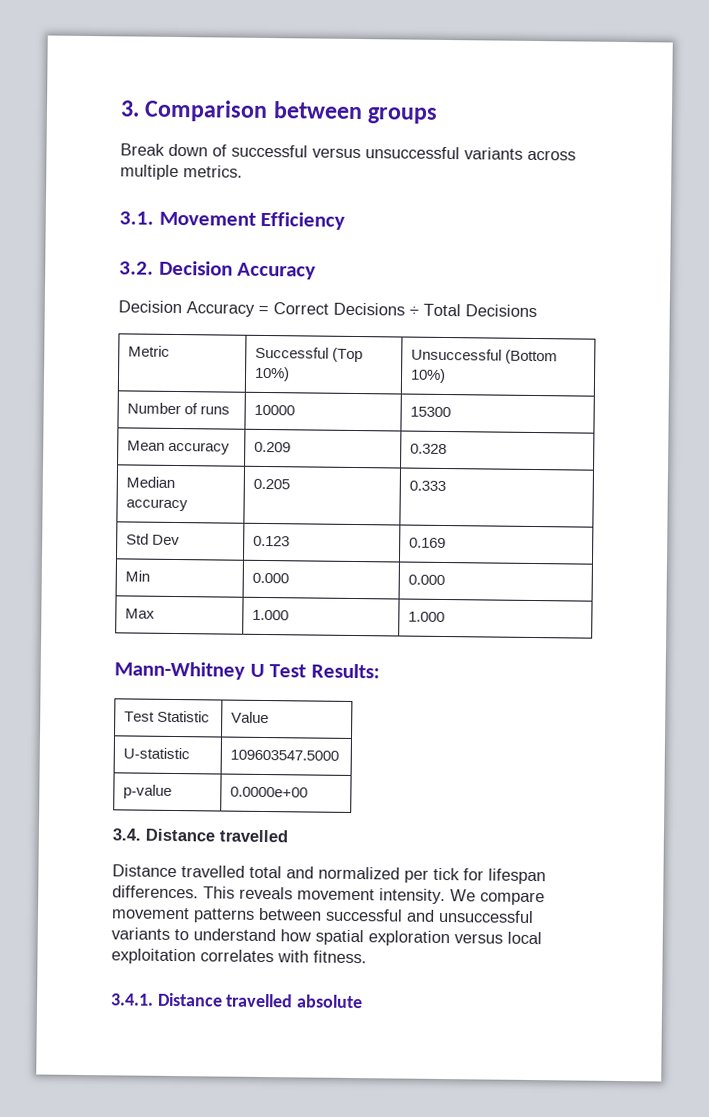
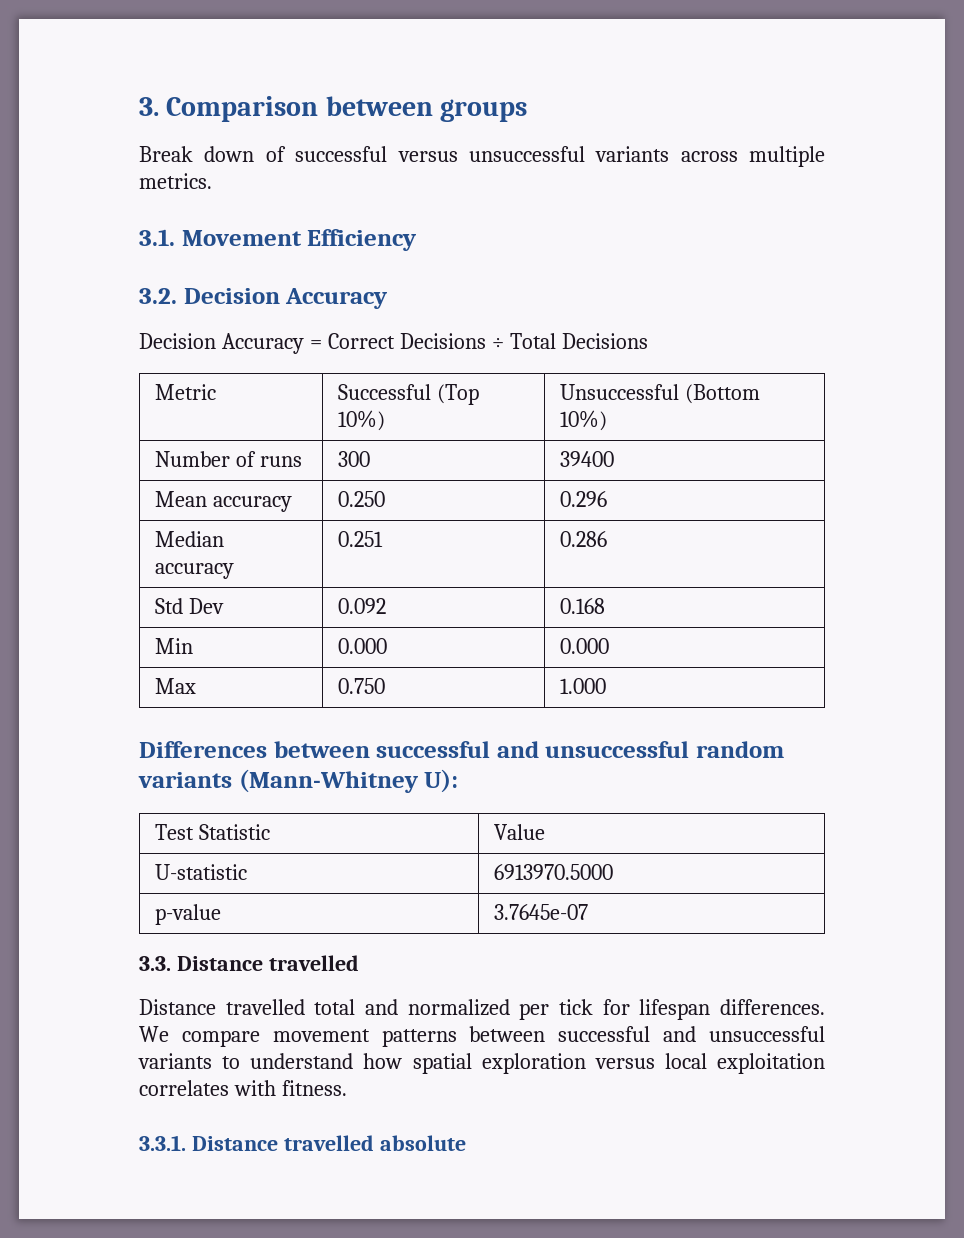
- Number of runs | 10000 | 15300
+ Number of runs | 300 | 39400
- Mean accuracy | 0.209 | 0.328
+ Mean accuracy | 0.250 | 0.296
- Median accuracy | 0.205 | 0.333
+ Median accuracy | 0.251 | 0.286
- Std Dev | 0.123 | 0.169
+ Std Dev | 0.092 | 0.168
- Max | 1.000 | 1.000
+ Max | 0.750 | 1.000
- Mann-Whitney U Test Results:
+ Differences between successful and unsuccessful random variants (Mann-Whitney U):
- U-statistic | 109603547.5000
+ U-statistic | 6913970.5000
- p-value | 0.0000e+00
- 3.4. Distance travelled
+ p-value | 3.7645e-07
+ 3.3. Distance travelled
- This reveals movement intensity.
- 3.4.1. Distance travelled absolute
+ 3.3.1. Distance travelled absolute

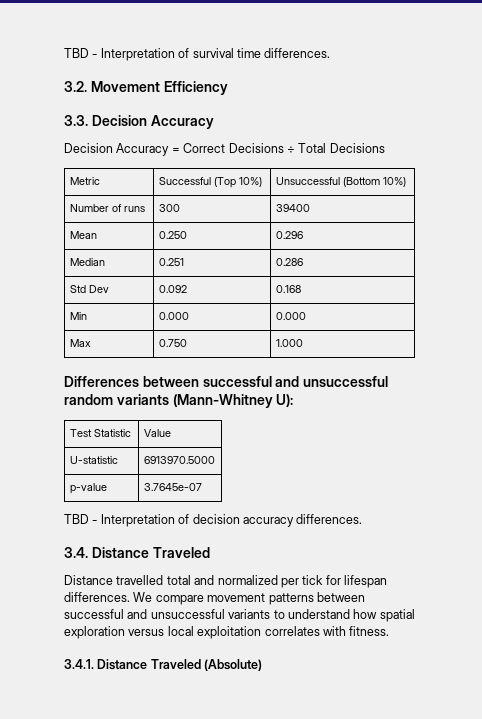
- 3. Comparison between groups
- Break down of successful versus unsuccessful variants across multiple metrics.
- 3.1. Movement Efficiency
+ TBD - Interpretation of survival time differences.
+ 3.2. Movement Efficiency
- 3.2. Decision Accuracy
+ 3.3. Decision Accuracy
- Mean accuracy | 0.250 | 0.296
+ Mean | 0.250 | 0.296
- Median accuracy | 0.251 | 0.286
+ Median | 0.251 | 0.286
- 3.3. Distance travelled
+ TBD - Interpretation of decision accuracy differences.
+ 3.4. Distance Traveled
- 3.3.1. Distance travelled absolute
+ 3.4.1. Distance Traveled (Absolute)

